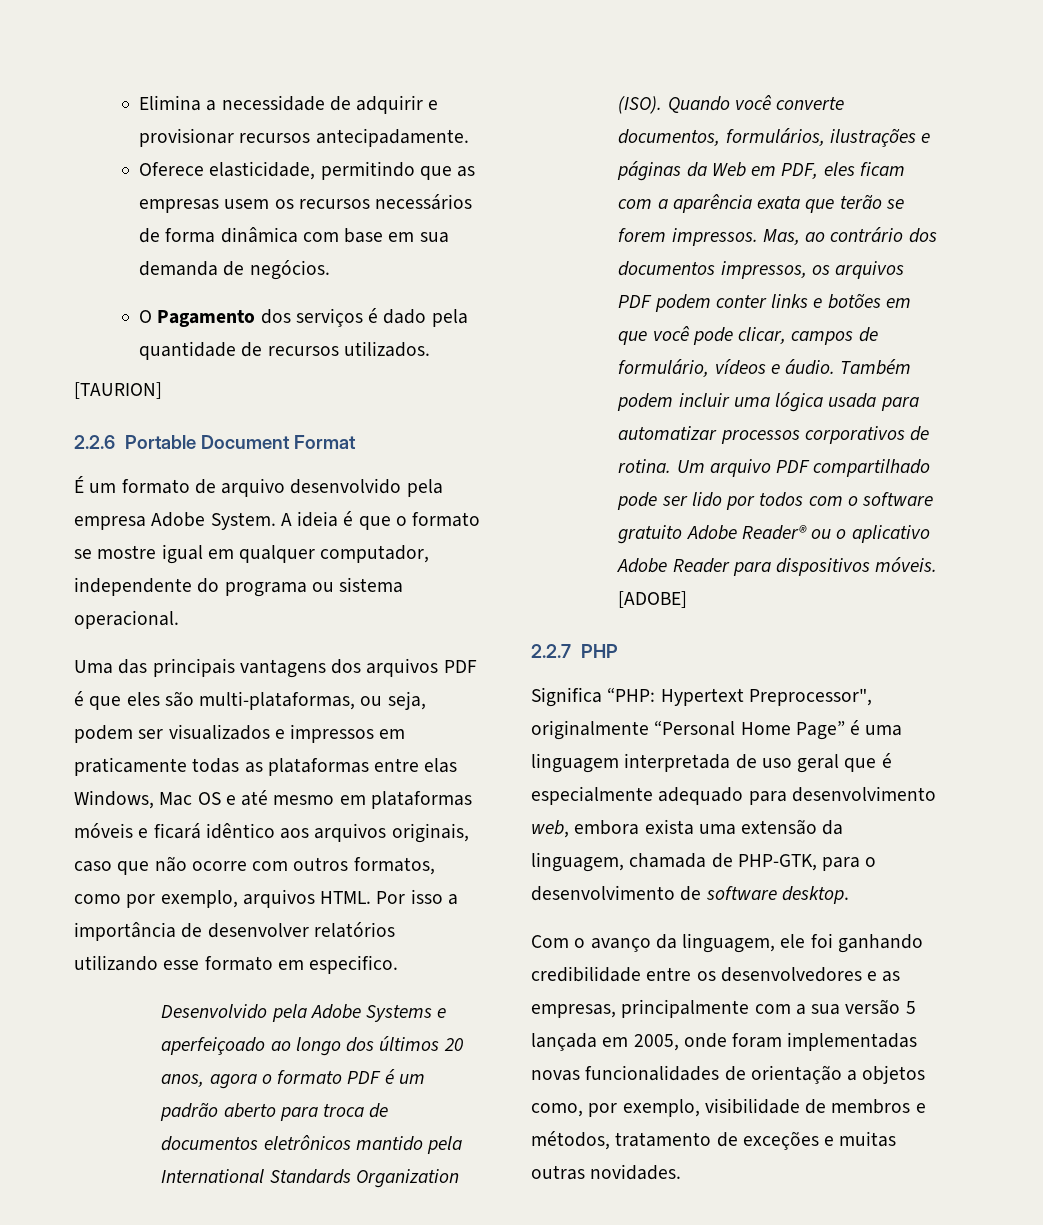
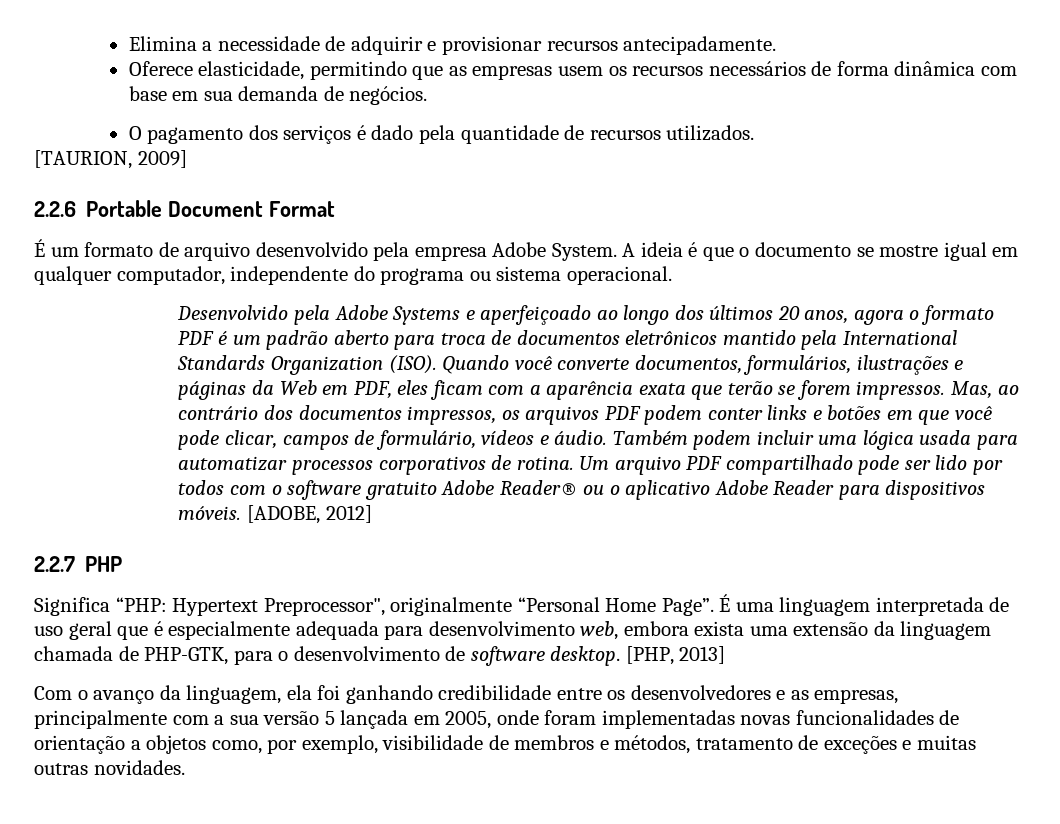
- O Pagamento dos serviços é dado pela quantidade de recursos utilizados.
+ O pagamento dos serviços é dado pela quantidade de recursos utilizados.
- [TAURION]
+ [TAURION, 2009]
- A ideia é que o formato se mostre igual em qualquer computador, independente do programa ou sistema operacional.
+ A ideia é que o documento se mostre igual em qualquer computador, independente do programa ou sistema operacional.
- Uma das principais vantagens dos arquivos PDF é que eles são multi-plataformas, ou seja, podem ser visualizados e impressos em praticamente todas as plataformas entre elas Windows, Mac OS e até mesmo em plataformas móveis e ficará idêntico aos arquivos originais, caso que não ocorre com outros formatos, como por exemplo, arquivos HTML. Por isso a importância de desenvolver relatórios utilizando esse formato em especifico.
- [ADOBE]
+ [ADOBE, 2012]
- Significa “PHP: Hypertext Preprocessor", originalmente “Personal Home Page” é uma linguagem interpretada de uso geral que é especialmente adequado para desenvolvimento web, embora exista uma extensão da linguagem, chamada de PHP-GTK, para o desenvolvimento de software desktop.
+ Significa “PHP: Hypertext Preprocessor", originalmente “Personal Home Page”. É uma linguagem interpretada de uso geral que é especialmente adequada para desenvolvimento web, embora exista uma extensão da linguagem chamada de PHP-GTK, para o desenvolvimento de software desktop. [PHP, 2013]
- Com o avanço da linguagem, ele foi ganhando credibilidade entre os desenvolvedores e as empresas, principalmente com a sua versão 5 lançada em 2005, onde foram implementadas novas funcionalidades de orientação a objetos como, por exemplo, visibilidade de membros e métodos, tratamento de exceções e muitas outras novidades.
+ Com o avanço da linguagem, ela foi ganhando credibilidade entre os desenvolvedores e as empresas, principalmente com a sua versão 5 lançada em 2005, onde foram implementadas novas funcionalidades de orientação a objetos como, por exemplo, visibilidade de membros e métodos, tratamento de exceções e muitas outras novidades.

